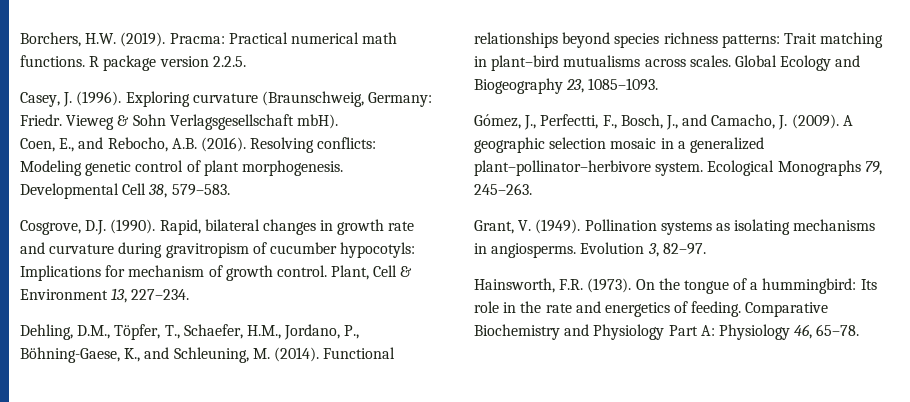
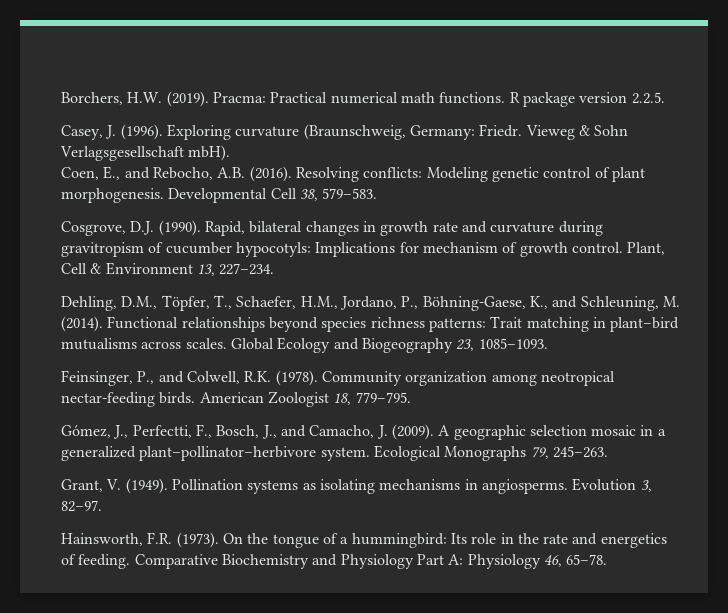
+ Feinsinger, P., and Colwell, R.K. (1978). Community organization among neotropical nectar-feeding birds. American Zoologist 18, 779–795.

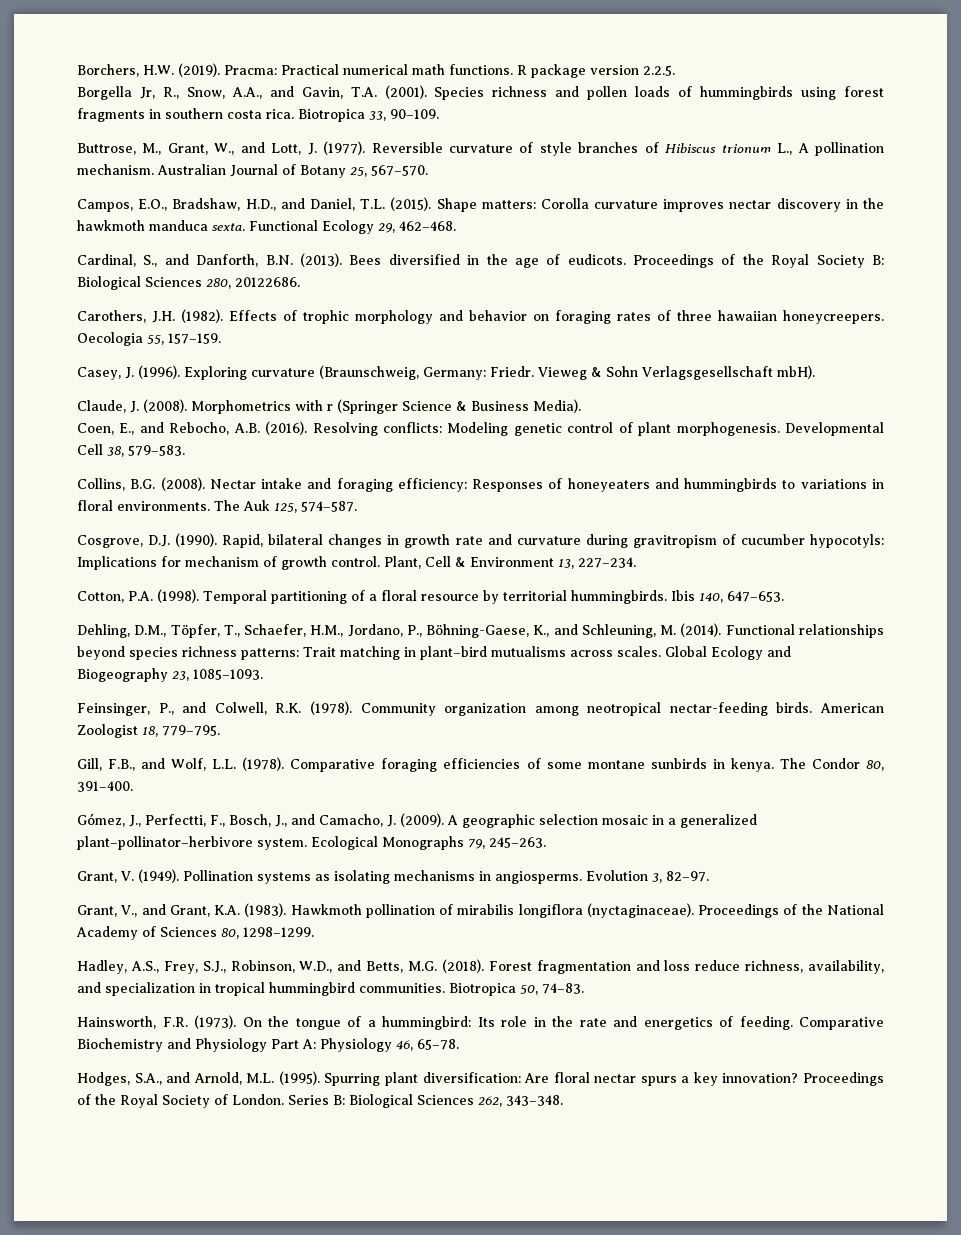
+ Borgella Jr, R., Snow, A.A., and Gavin, T.A. (2001). Species richness and pollen loads of hummingbirds using forest fragments in southern costa rica. Biotropica 33, 90–109.
+ Buttrose, M., Grant, W., and Lott, J. (1977). Reversible curvature of style branches of Hibiscus trionum L., A pollination mechanism. Australian Journal of Botany 25, 567–570.
+ Campos, E.O., Bradshaw, H.D., and Daniel, T.L. (2015). Shape matters: Corolla curvature improves nectar discovery in the hawkmoth manduca sexta. Functional Ecology 29, 462–468.
+ Cardinal, S., and Danforth, B.N. (2013). Bees diversified in the age of eudicots. Proceedings of the Royal Society B: Biological Sciences 280, 20122686.
+ Carothers, J.H. (1982). Effects of trophic morphology and behavior on foraging rates of three hawaiian honeycreepers. Oecologia 55, 157–159.
+ Claude, J. (2008). Morphometrics with r (Springer Science & Business Media).
+ Collins, B.G. (2008). Nectar intake and foraging efficiency: Responses of honeyeaters and hummingbirds to variations in floral environments. The Auk 125, 574–587.
+ Cotton, P.A. (1998). Temporal partitioning of a floral resource by territorial hummingbirds. Ibis 140, 647–653.
+ Gill, F.B., and Wolf, L.L. (1978). Comparative foraging efficiencies of some montane sunbirds in kenya. The Condor 80, 391–400.
+ Grant, V., and Grant, K.A. (1983). Hawkmoth pollination of mirabilis longiflora (nyctaginaceae). Proceedings of the National Academy of Sciences 80, 1298–1299.
+ Hadley, A.S., Frey, S.J., Robinson, W.D., and Betts, M.G. (2018). Forest fragmentation and loss reduce richness, availability, and specialization in tropical hummingbird communities. Biotropica 50, 74–83.
+ Hodges, S.A., and Arnold, M.L. (1995). Spurring plant diversification: Are floral nectar spurs a key innovation? Proceedings of the Royal Society of London. Series B: Biological Sciences 262, 343–348.

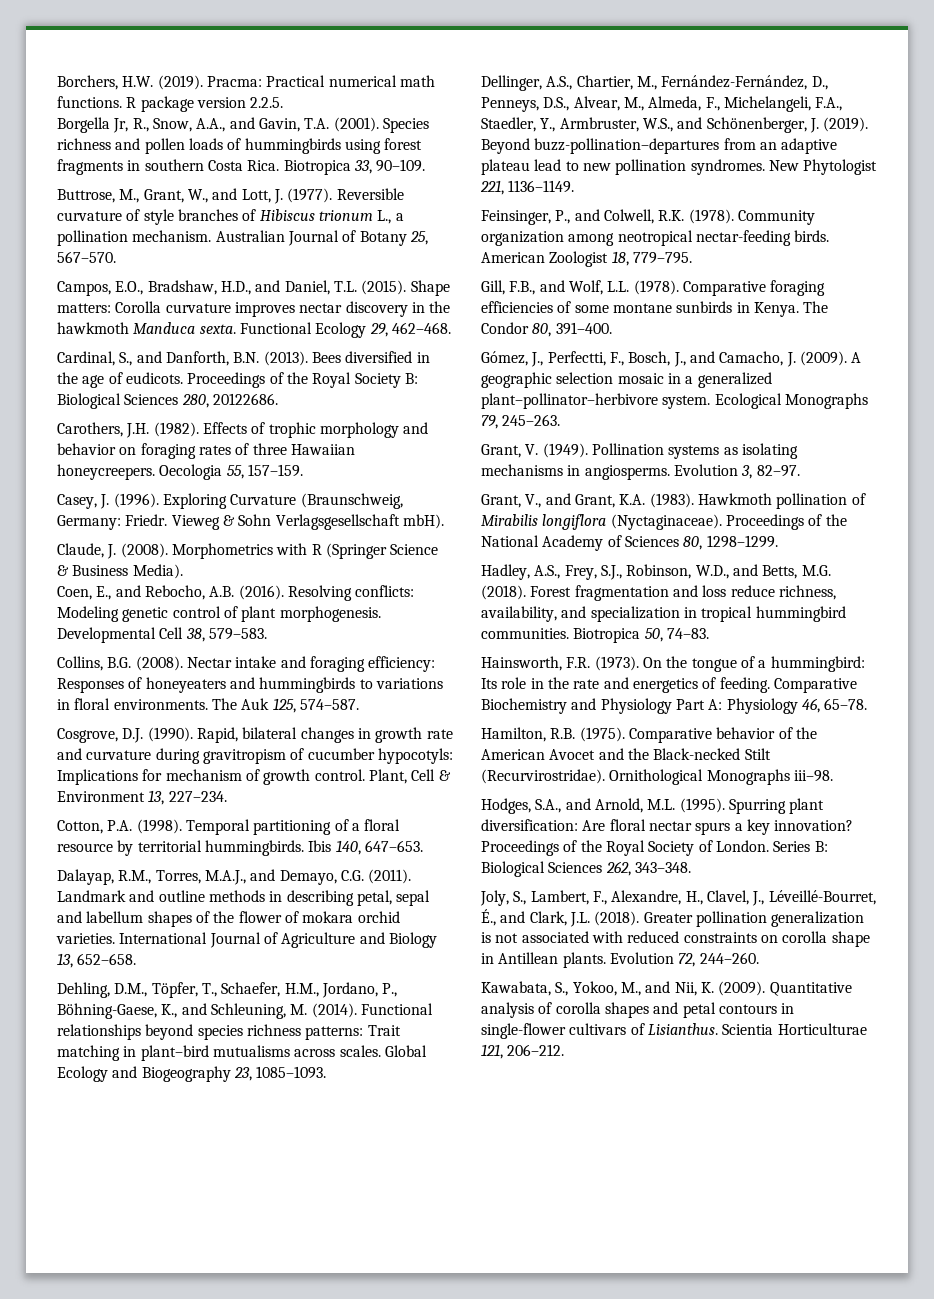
- Species richness and pollen loads of hummingbirds using forest fragments in southern costa rica.
+ Species richness and pollen loads of hummingbirds using forest fragments in southern Costa Rica.
- Reversible curvature of style branches of Hibiscus trionum L., A pollination mechanism.
+ Reversible curvature of style branches of Hibiscus trionum L., a pollination mechanism.
- Shape matters: Corolla curvature improves nectar discovery in the hawkmoth manduca sexta.
+ Shape matters: Corolla curvature improves nectar discovery in the hawkmoth Manduca sexta.
- Effects of trophic morphology and behavior on foraging rates of three hawaiian honeycreepers.
+ Effects of trophic morphology and behavior on foraging rates of three Hawaiian honeycreepers.
- Exploring curvature (Braunschweig, Germany: Friedr.
+ Exploring Curvature (Braunschweig, Germany: Friedr.
- Morphometrics with r (Springer Science & Business Media).
+ Morphometrics with R (Springer Science & Business Media).
+ Dalayap, R.M., Torres, M.A.J., and Demayo, C.G. (2011). Landmark and outline methods in describing petal, sepal and labellum shapes of the flower of mokara orchid varieties. International Journal of Agriculture and Biology 13, 652–658.
+ Dellinger, A.S., Chartier, M., Fernández-Fernández, D., Penneys, D.S., Alvear, M., Almeda, F., Michelangeli, F.A., Staedler, Y., Armbruster, W.S., and Schönenberger, J. (2019). Beyond buzz-pollination–departures from an adaptive plateau lead to new pollination syndromes. New Phytologist 221, 1136–1149.
- Comparative foraging efficiencies of some montane sunbirds in kenya.
+ Comparative foraging efficiencies of some montane sunbirds in Kenya.
- Hawkmoth pollination of mirabilis longiflora (nyctaginaceae).
+ Hawkmoth pollination of Mirabilis longiflora (Nyctaginaceae).
+ Hamilton, R.B. (1975). Comparative behavior of the American Avocet and the Black-necked Stilt (Recurvirostridae). Ornithological Monographs iii–98.
+ Joly, S., Lambert, F., Alexandre, H., Clavel, J., Léveillé-Bourret, É., and Clark, J.L. (2018). Greater pollination generalization is not associated with reduced constraints on corolla shape in Antillean plants. Evolution 72, 244–260.
+ Kawabata, S., Yokoo, M., and Nii, K. (2009). Quantitative analysis of corolla shapes and petal contours in single-flower cultivars of Lisianthus. Scientia Horticulturae 121, 206–212.

